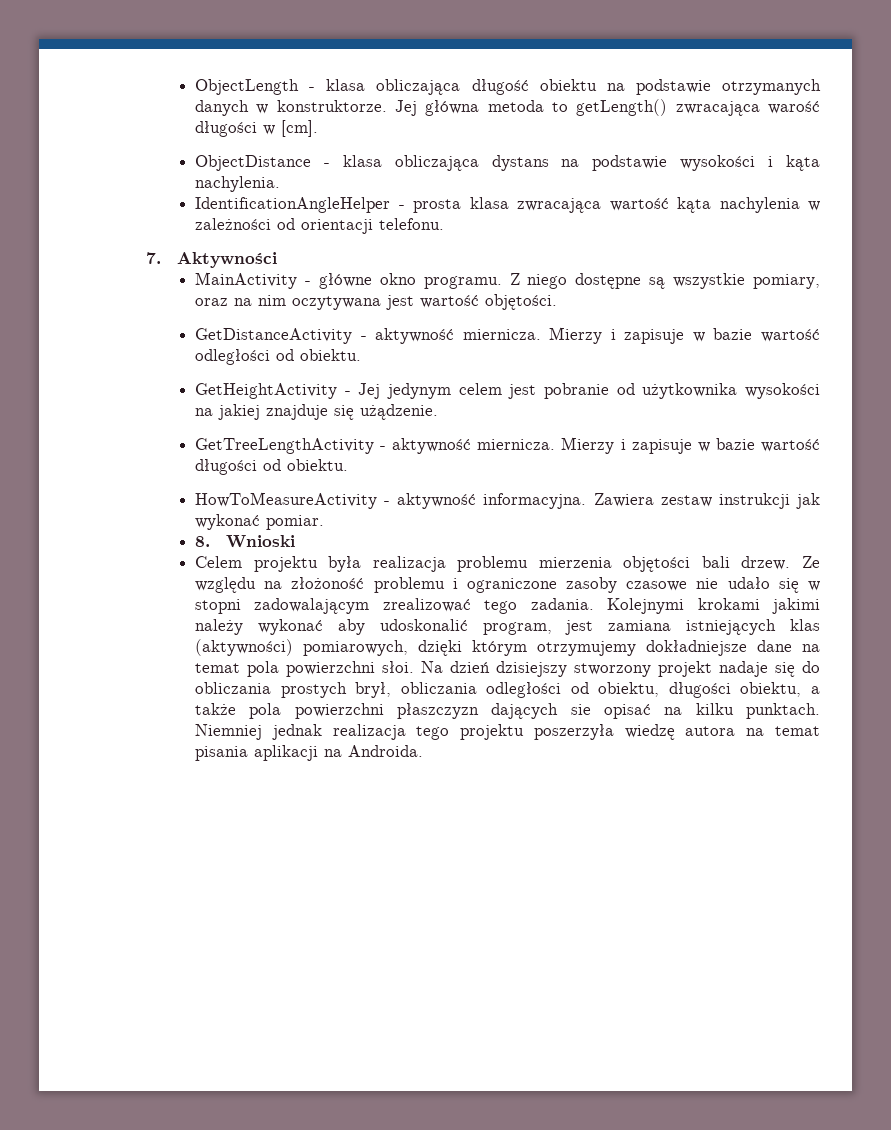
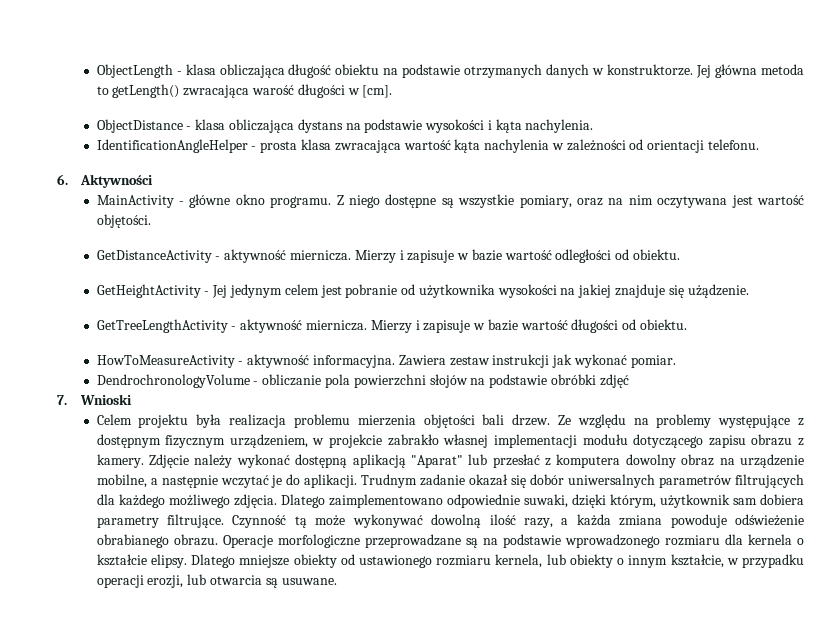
- 7. Aktywności
+ 6. Aktywności
- 8. Wnioski
+ DendrochronologyVolume - obliczanie pola powierzchni słojów na podstawie obróbki zdjęć
+ 7. Wnioski
- Ze względu na złożoność problemu i ograniczone zasoby czasowe nie udało się w stopni zadowalającym zrealizować tego zadania. Kolejnymi krokami jakimi należy wykonać aby udoskonalić program, jest zamiana istniejących klas (aktywności) pomiarowych, dzięki którym otrzymujemy dokładniejsze dane na temat pola powierzchni słoi. Na dzień dzisiejszy stworzony projekt nadaje się do obliczania prostych brył, obliczania odległości od obiektu, długości obiektu, a także pola powierzchni płaszczyzn dających sie opisać na kilku punktach. Niemniej jednak realizacja tego projektu poszerzyła wiedzę autora na temat pisania aplikacji na Androida.
+ Ze względu na problemy występujące z dostępnym fizycznym urządzeniem, w projekcie zabrakło własnej implementacji modułu dotyczącego zapisu obrazu z kamery. Zdjęcie należy wykonać dostępną aplikacją "Aparat" lub przesłać z komputera dowolny obraz na urządzenie mobilne, a następnie wczytać je do aplikacji. Trudnym zadanie okazał się dobór uniwersalnych parametrów filtrujących dla każdego możliwego zdjęcia. Dlatego zaimplementowano odpowiednie suwaki, dzięki którym, użytkownik sam dobiera parametry filtrujące. Czynność tą może wykonywać dowolną ilość razy, a każda zmiana powoduje odświeżenie obrabianego obrazu. Operacje morfologiczne przeprowadzane są na podstawie wprowadzonego rozmiaru dla kernela o kształcie elipsy. Dlatego mniejsze obiekty od ustawionego rozmiaru kernela, lub obiekty o innym kształcie, w przypadku operacji erozji, lub otwarcia są usuwane.

